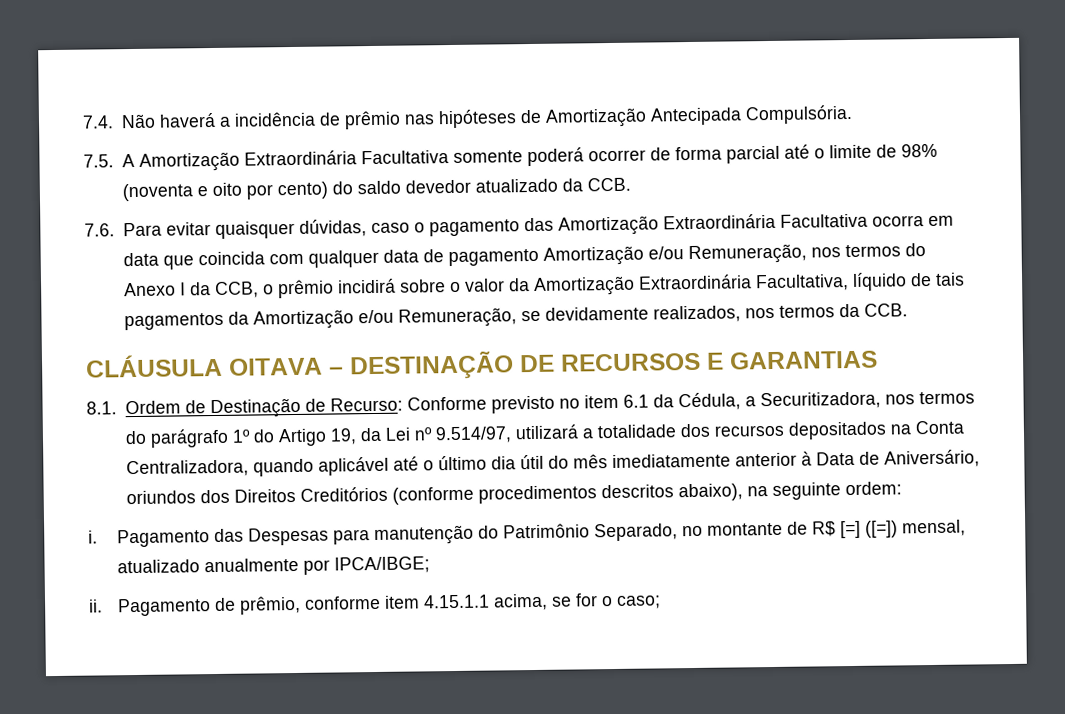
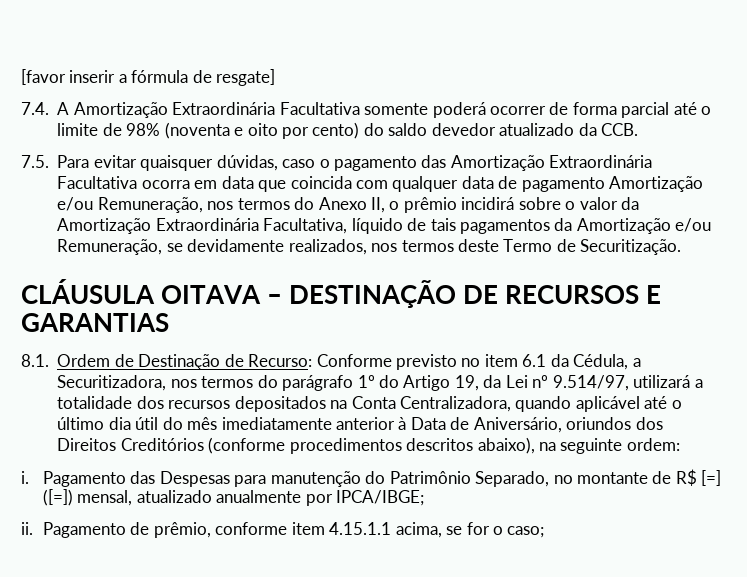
- 7.4. Não haverá a incidência de prêmio nas hipóteses de Amortização Antecipada Compulsória.
- 7.5. A Amortização Extraordinária Facultativa somente poderá ocorrer de forma parcial até o limite de 98% (noventa e oito por cento) do saldo devedor atualizado da CCB.
+ [favor inserir a fórmula de resgate]
+ 7.4. A Amortização Extraordinária Facultativa somente poderá ocorrer de forma parcial até o limite de 98% (noventa e oito por cento) do saldo devedor atualizado da CCB.
- 7.6. Para evitar quaisquer dúvidas, caso o pagamento das Amortização Extraordinária Facultativa ocorra em data que coincida com qualquer data de pagamento Amortização e/ou Remuneração, nos termos do Anexo I da CCB, o prêmio incidirá sobre o valor da Amortização Extraordinária Facultativa, líquido de tais pagamentos da Amortização e/ou Remuneração, se devidamente realizados, nos termos da CCB.
+ 7.5. Para evitar quaisquer dúvidas, caso o pagamento das Amortização Extraordinária Facultativa ocorra em data que coincida com qualquer data de pagamento Amortização e/ou Remuneração, nos termos do Anexo II, o prêmio incidirá sobre o valor da Amortização Extraordinária Facultativa, líquido de tais pagamentos da Amortização e/ou Remuneração, se devidamente realizados, nos termos deste Termo de Securitização.

